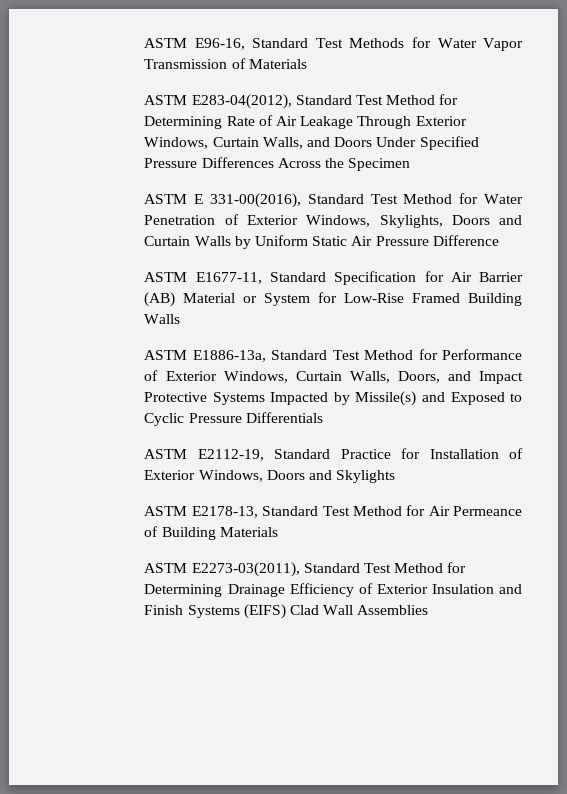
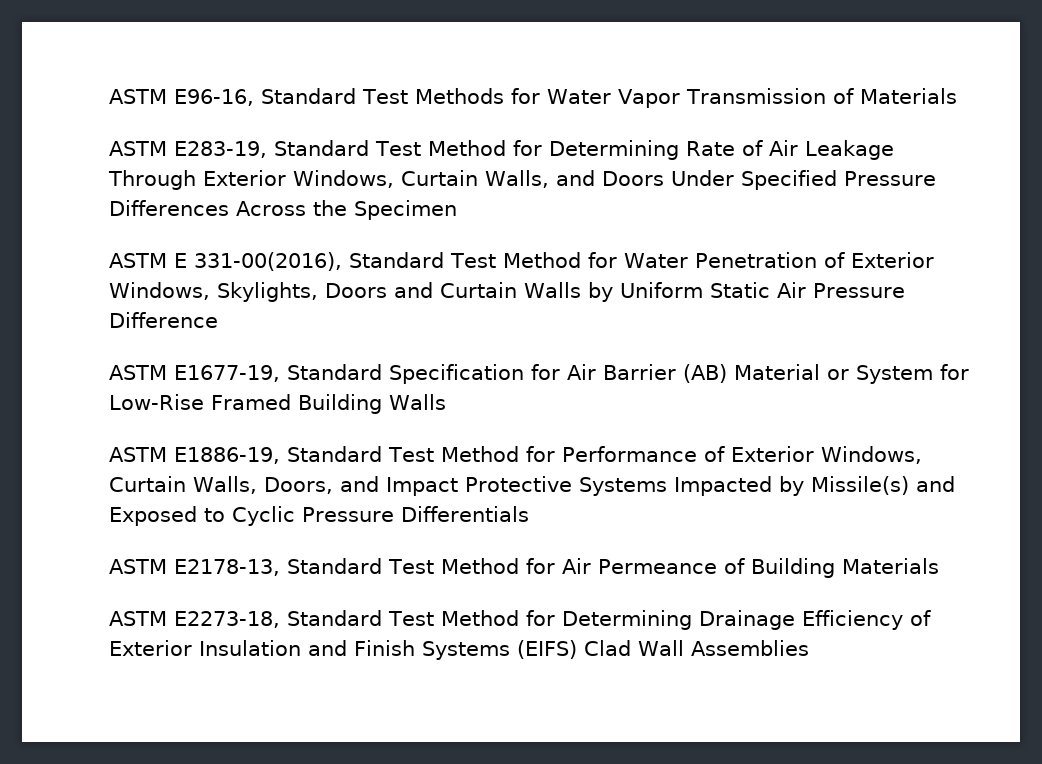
- ASTM E283-04(2012), Standard Test Method for Determining Rate of Air Leakage Through Exterior Windows, Curtain Walls, and Doors Under Specified Pressure Differences Across the Specimen
+ ASTM E283-19, Standard Test Method for Determining Rate of Air Leakage Through Exterior Windows, Curtain Walls, and Doors Under Specified Pressure Differences Across the Specimen
- ASTM E1677-11, Standard Specification for Air Barrier (AB) Material or System for Low-Rise Framed Building Walls
+ ASTM E1677-19, Standard Specification for Air Barrier (AB) Material or System for Low-Rise Framed Building Walls
- ASTM E1886-13a, Standard Test Method for Performance of Exterior Windows, Curtain Walls, Doors, and Impact Protective Systems Impacted by Missile(s) and Exposed to Cyclic Pressure Differentials
+ ASTM E1886-19, Standard Test Method for Performance of Exterior Windows, Curtain Walls, Doors, and Impact Protective Systems Impacted by Missile(s) and Exposed to Cyclic Pressure Differentials
- ASTM E2112-19, Standard Practice for Installation of Exterior Windows, Doors and Skylights
- ASTM E2273-03(2011), Standard Test Method for Determining Drainage Efficiency of Exterior Insulation and Finish Systems (EIFS) Clad Wall Assemblies
+ ASTM E2273-18, Standard Test Method for Determining Drainage Efficiency of Exterior Insulation and Finish Systems (EIFS) Clad Wall Assemblies

